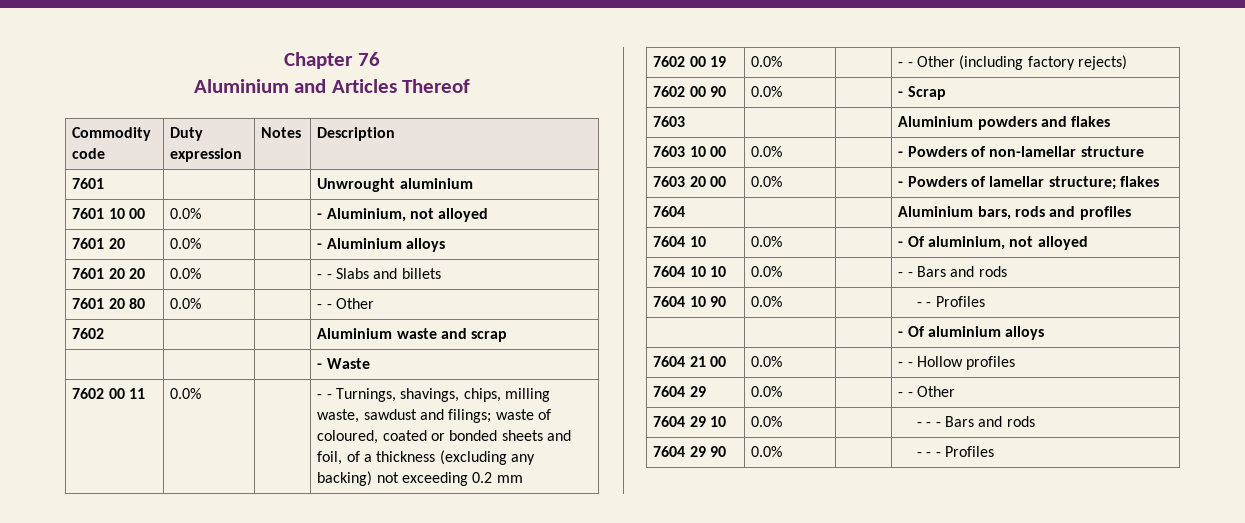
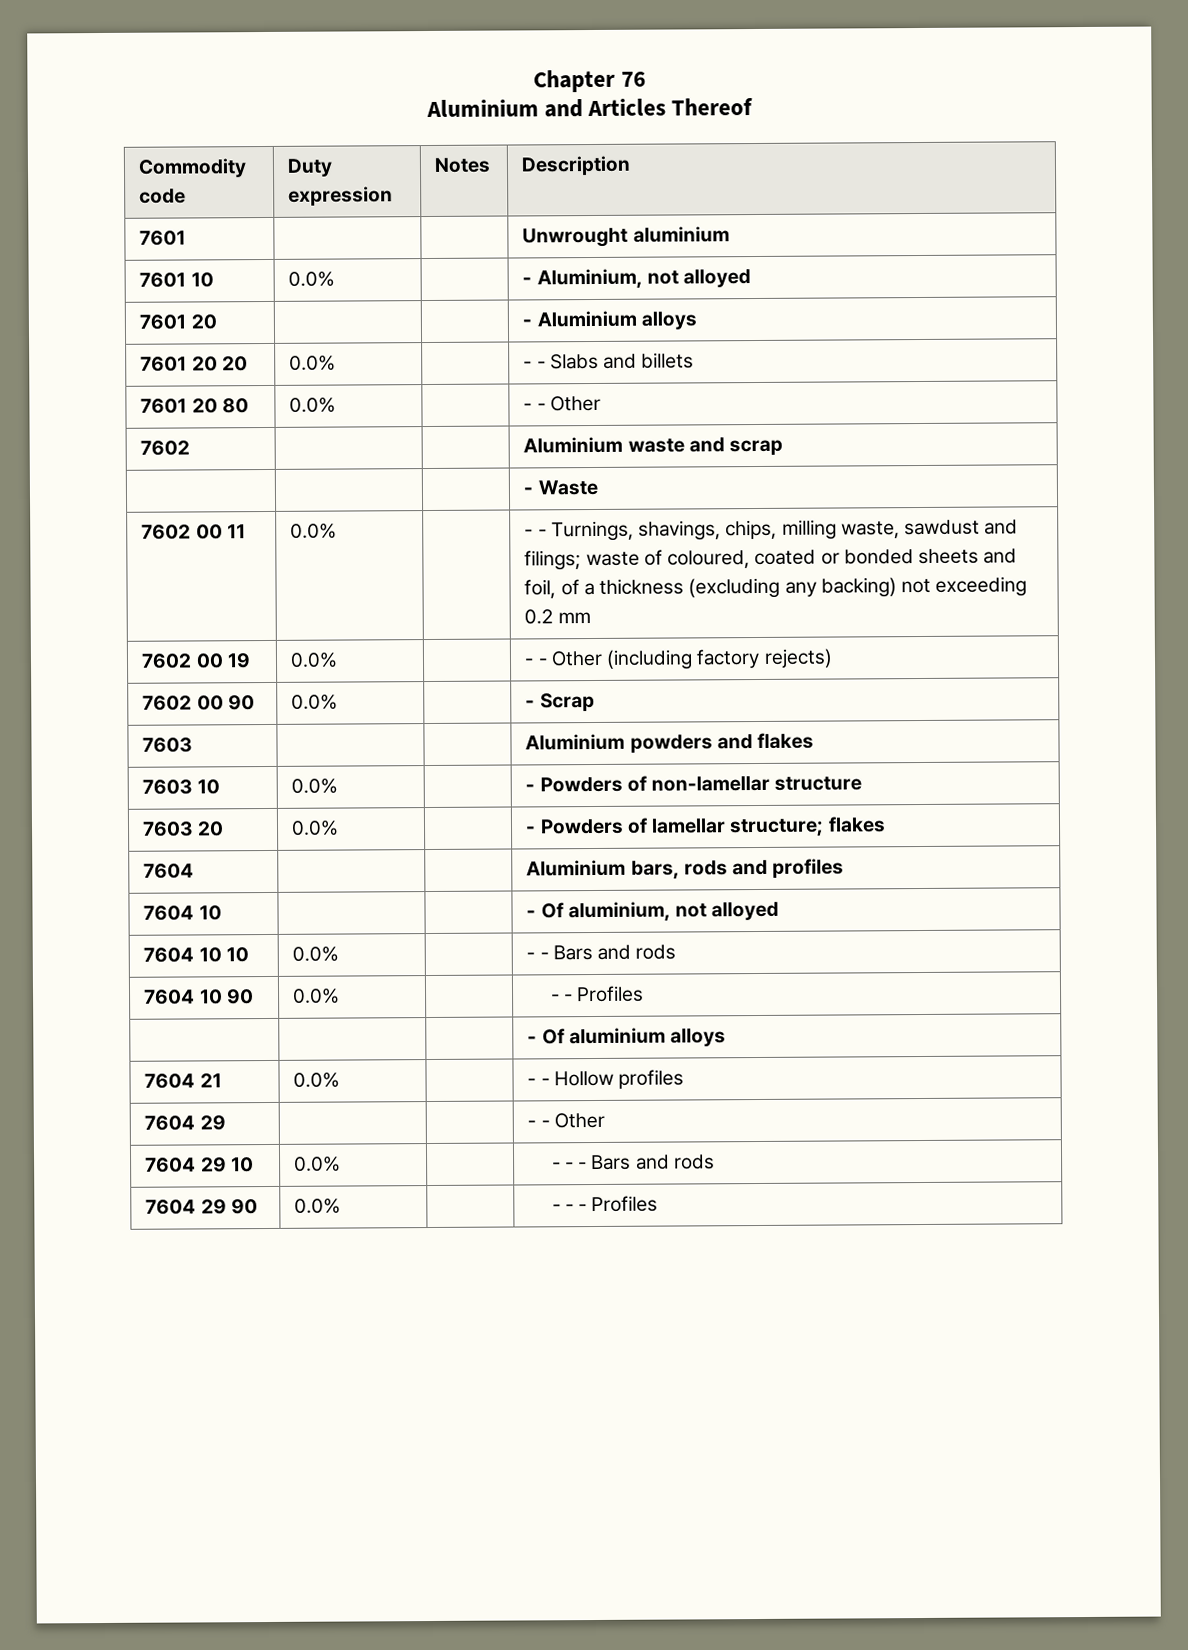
- 7601 10 00 | 0.0% | | - Aluminium, not alloyed
+ 7601 10 | 0.0% | | - Aluminium, not alloyed
- 7601 20 | 0.0% | | - Aluminium alloys
+ 7601 20 | | | - Aluminium alloys
- 7603 10 00 | 0.0% | | - Powders of non-lamellar structure
+ 7603 10 | 0.0% | | - Powders of non-lamellar structure
- 7603 20 00 | 0.0% | | - Powders of lamellar structure; flakes
+ 7603 20 | 0.0% | | - Powders of lamellar structure; flakes
- 7604 10 | 0.0% | | - Of aluminium, not alloyed
+ 7604 10 | | | - Of aluminium, not alloyed
- 7604 21 00 | 0.0% | | - - Hollow profiles
+ 7604 21 | 0.0% | | - - Hollow profiles
- 7604 29 | 0.0% | | - - Other
+ 7604 29 | | | - - Other

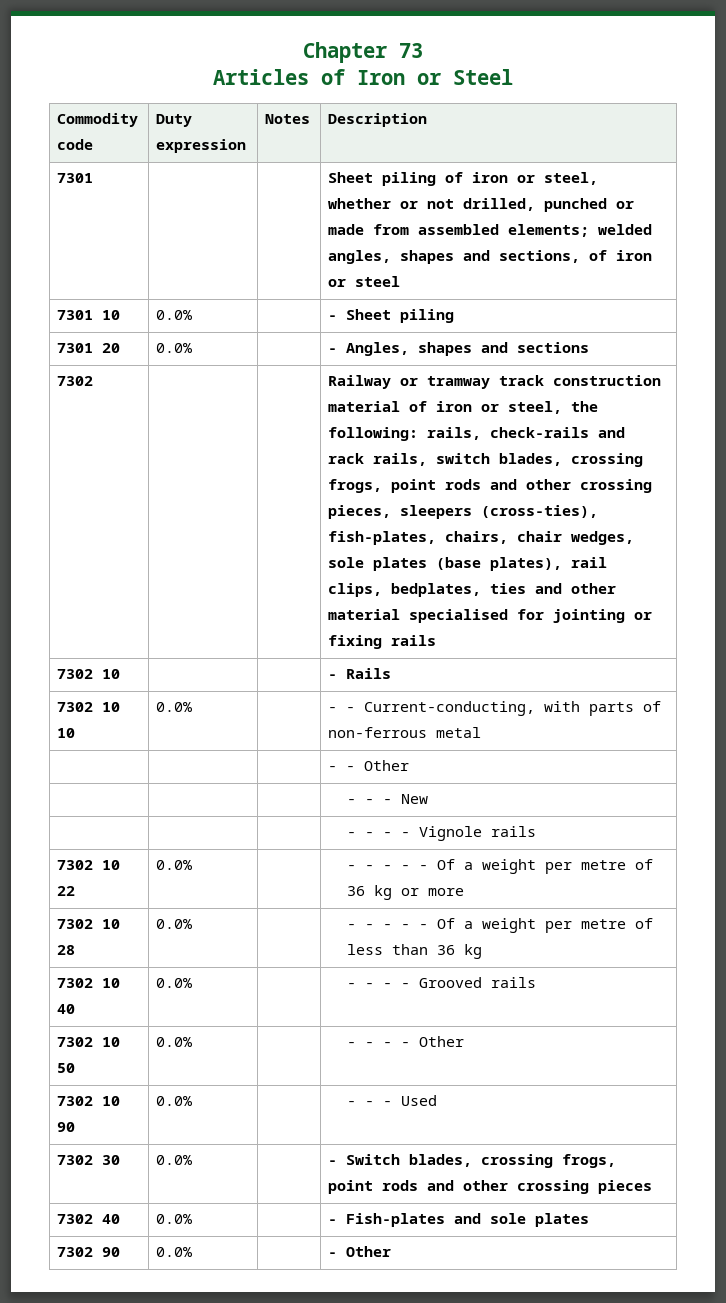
- Chapter 76
- Aluminium and Articles Thereof
+ Chapter 73
+ Articles of Iron or Steel
- 7601 | | | Unwrought aluminium
- 7601 10 | 0.0% | | - Aluminium, not alloyed
- 7601 20 | | | - Aluminium alloys
- 7601 20 20 | 0.0% | | - - Slabs and billets
- 7601 20 80 | 0.0% | | - - Other
- 7602 | | | Aluminium waste and scrap
- | | | - Waste
- 7602 00 11 | 0.0% | | - - Turnings, shavings, chips, milling waste, sawdust and filings; waste of coloured, coated or bonded sheets and foil, of a thickness (excluding any backing) not exceeding 0.2 mm
- 7602 00 19 | 0.0% | | - - Other (including factory rejects)
- 7602 00 90 | 0.0% | | - Scrap
- 7603 | | | Aluminium powders and flakes
- 7603 10 | 0.0% | | - Powders of non-lamellar structure
- 7603 20 | 0.0% | | - Powders of lamellar structure; flakes
- 7604 | | | Aluminium bars, rods and profiles
- 7604 10 | | | - Of aluminium, not alloyed
- 7604 10 10 | 0.0% | | - - Bars and rods
- 7604 10 90 | 0.0% | | - - Profiles
- | | | - Of aluminium alloys
- 7604 21 | 0.0% | | - - Hollow profiles
- 7604 29 | | | - - Other
- 7604 29 10 | 0.0% | | - - - Bars and rods
- 7604 29 90 | 0.0% | | - - - Profiles
+ 7301 | | | Sheet piling of iron or steel, whether or not drilled, punched or made from assembled elements; welded angles, shapes and sections, of iron or steel
+ 7301 10 | 0.0% | | - Sheet piling
+ 7301 20 | 0.0% | | - Angles, shapes and sections
+ 7302 | | | Railway or tramway track construction material of iron or steel, the following: rails, check-rails and rack rails, switch blades, crossing frogs, point rods and other crossing pieces, sleepers (cross-ties), fish-plates, chairs, chair wedges, sole plates (base plates), rail clips, bedplates, ties and other material specialised for jointing or fixing rails
+ 7302 10 | | | - Rails
+ 7302 10 10 | 0.0% | | - - Current-conducting, with parts of non-ferrous metal
+ | | | - - Other
+ | | | - - - New
+ | | | - - - - Vignole rails
+ 7302 10 22 | 0.0% | | - - - - - Of a weight per metre of 36 kg or more
+ 7302 10 28 | 0.0% | | - - - - - Of a weight per metre of less than 36 kg
+ 7302 10 40 | 0.0% | | - - - - Grooved rails
+ 7302 10 50 | 0.0% | | - - - - Other
+ 7302 10 90 | 0.0% | | - - - Used
+ 7302 30 | 0.0% | | - Switch blades, crossing frogs, point rods and other crossing pieces
+ 7302 40 | 0.0% | | - Fish-plates and sole plates
+ 7302 90 | 0.0% | | - Other

